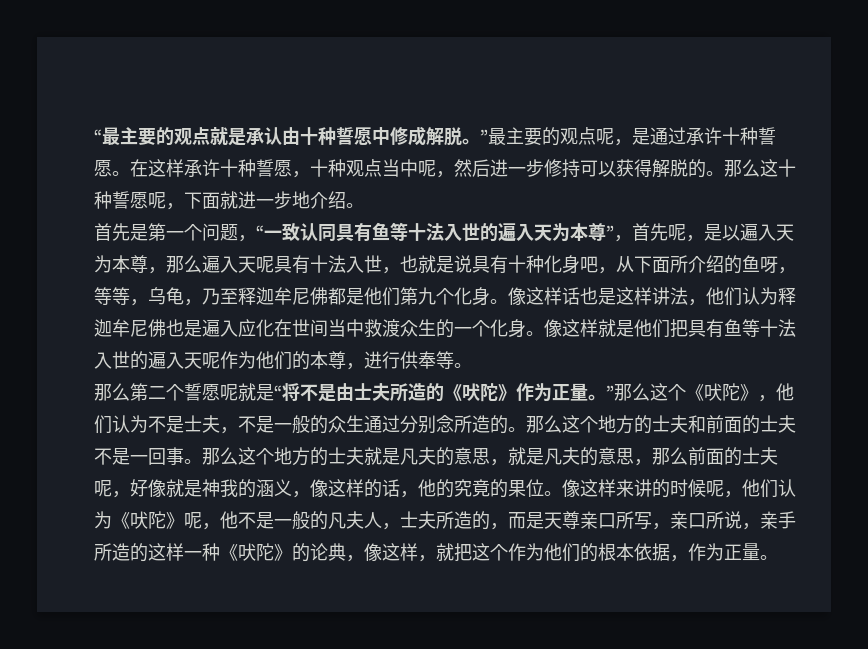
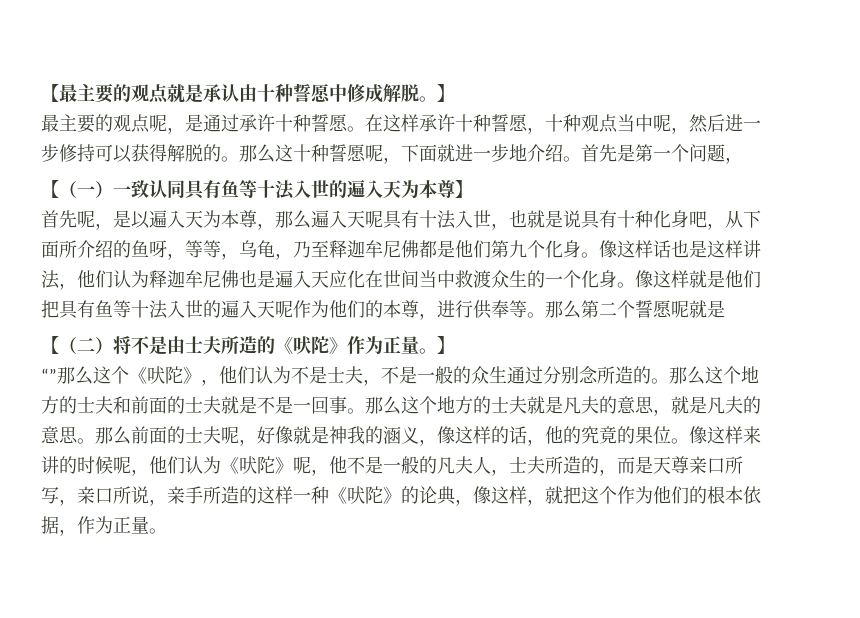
- “最主要的观点就是承认由十种誓愿中修成解脱。”最主要的观点呢，是通过承许十种誓愿。
+ 【最主要的观点就是承认由十种誓愿中修成解脱。】
+ 最主要的观点呢，是通过承许十种誓愿。
- 那么这十种誓愿呢，下面就进一步地介绍。
- 首先是第一个问题，“一致认同具有鱼等十法入世的遍入天为本尊”，首先呢，是以遍入天为本尊，那么遍入天呢具有十法入世，也就是说具有十种化身吧，从下面所介绍的鱼呀，等等，乌龟，乃至释迦牟尼佛都是他们第九个化身。
+ 那么这十种誓愿呢，下面就进一步地介绍。首先是第一个问题，
+ 【（一）一致认同具有鱼等十法入世的遍入天为本尊】
+ 首先呢，是以遍入天为本尊，那么遍入天呢具有十法入世，也就是说具有十种化身吧，从下面所介绍的鱼呀，等等，乌龟，乃至释迦牟尼佛都是他们第九个化身。
- 像这样话也是这样讲法，他们认为释迦牟尼佛也是遍入应化在世间当中救渡众生的一个化身。
+ 像这样话也是这样讲法，他们认为释迦牟尼佛也是遍入天应化在世间当中救渡众生的一个化身。
- 像这样就是他们把具有鱼等十法入世的遍入天呢作为他们的本尊，进行供奉等。
- 那么第二个誓愿呢就是“将不是由士夫所造的《吠陀》作为正量。”那么这个《吠陀》，他们认为不是士夫，不是一般的众生通过分别念所造的。
+ 像这样就是他们把具有鱼等十法入世的遍入天呢作为他们的本尊，进行供奉等。那么第二个誓愿呢就是
+ 【（二）将不是由士夫所造的《吠陀》作为正量。】
+ “”那么这个《吠陀》，他们认为不是士夫，不是一般的众生通过分别念所造的。
- 那么这个地方的士夫和前面的士夫不是一回事。
+ 那么这个地方的士夫和前面的士夫就是不是一回事。
- 那么这个地方的士夫就是凡夫的意思，就是凡夫的意思，那么前面的士夫呢，好像就是神我的涵义，像这样的话，他的究竟的果位。
+ 那么这个地方的士夫就是凡夫的意思，就是凡夫的意思。那么前面的士夫呢，好像就是神我的涵义，像这样的话，他的究竟的果位。

